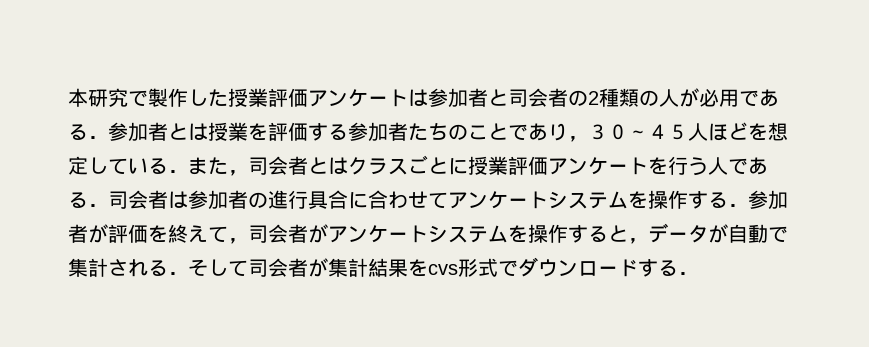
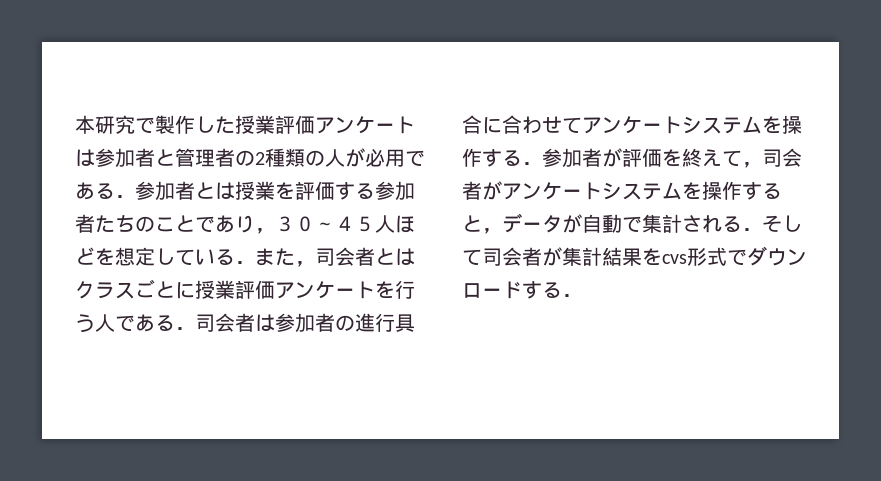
- 本研究で製作した授業評価アンケートは参加者と司会者の2種類の人が必用である．参加者とは授業を評価する参加者たちのことであり，３０～４５人ほどを想定している．また，司会者とはクラスごとに授業評価アンケートを行う人である．司会者は参加者の進行具合に合わせてアンケートシステムを操作する．参加者が評価を終えて，司会者がアンケートシステムを操作すると，データが自動で集計される．そして司会者が集計結果をcvs形式でダウンロードする．
+ 本研究で製作した授業評価アンケートは参加者と管理者の2種類の人が必用である．参加者とは授業を評価する参加者たちのことであり，３０～４５人ほどを想定している．また，司会者とはクラスごとに授業評価アンケートを行う人である．司会者は参加者の進行具合に合わせてアンケートシステムを操作する．参加者が評価を終えて，司会者がアンケートシステムを操作すると，データが自動で集計される．そして司会者が集計結果をcvs形式でダウンロードする．

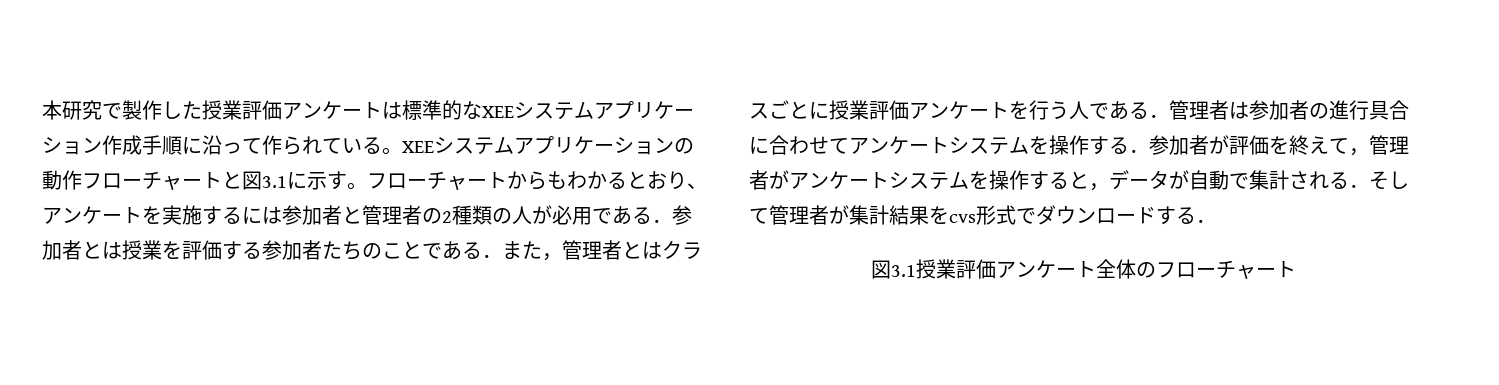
- 本研究で製作した授業評価アンケートは参加者と管理者の2種類の人が必用である．参加者とは授業を評価する参加者たちのことであり，３０～４５人ほどを想定している．また，司会者とはクラスごとに授業評価アンケートを行う人である．司会者は参加者の進行具合に合わせてアンケートシステムを操作する．参加者が評価を終えて，司会者がアンケートシステムを操作すると，データが自動で集計される．そして司会者が集計結果をcvs形式でダウンロードする．
+ 本研究で製作した授業評価アンケートは標準的なXEEシステムアプリケーション作成手順に沿って作られている。XEEシステムアプリケーションの動作フローチャートと図3.1に示す。フローチャートからもわかるとおり、アンケートを実施するには参加者と管理者の2種類の人が必用である．参加者とは授業を評価する参加者たちのことである．また，管理者とはクラスごとに授業評価アンケートを行う人である．管理者は参加者の進行具合に合わせてアンケートシステムを操作する．参加者が評価を終えて，管理者がアンケートシステムを操作すると，データが自動で集計される．そして管理者が集計結果をcvs形式でダウンロードする．
+ 図3.1授業評価アンケート全体のフローチャート

